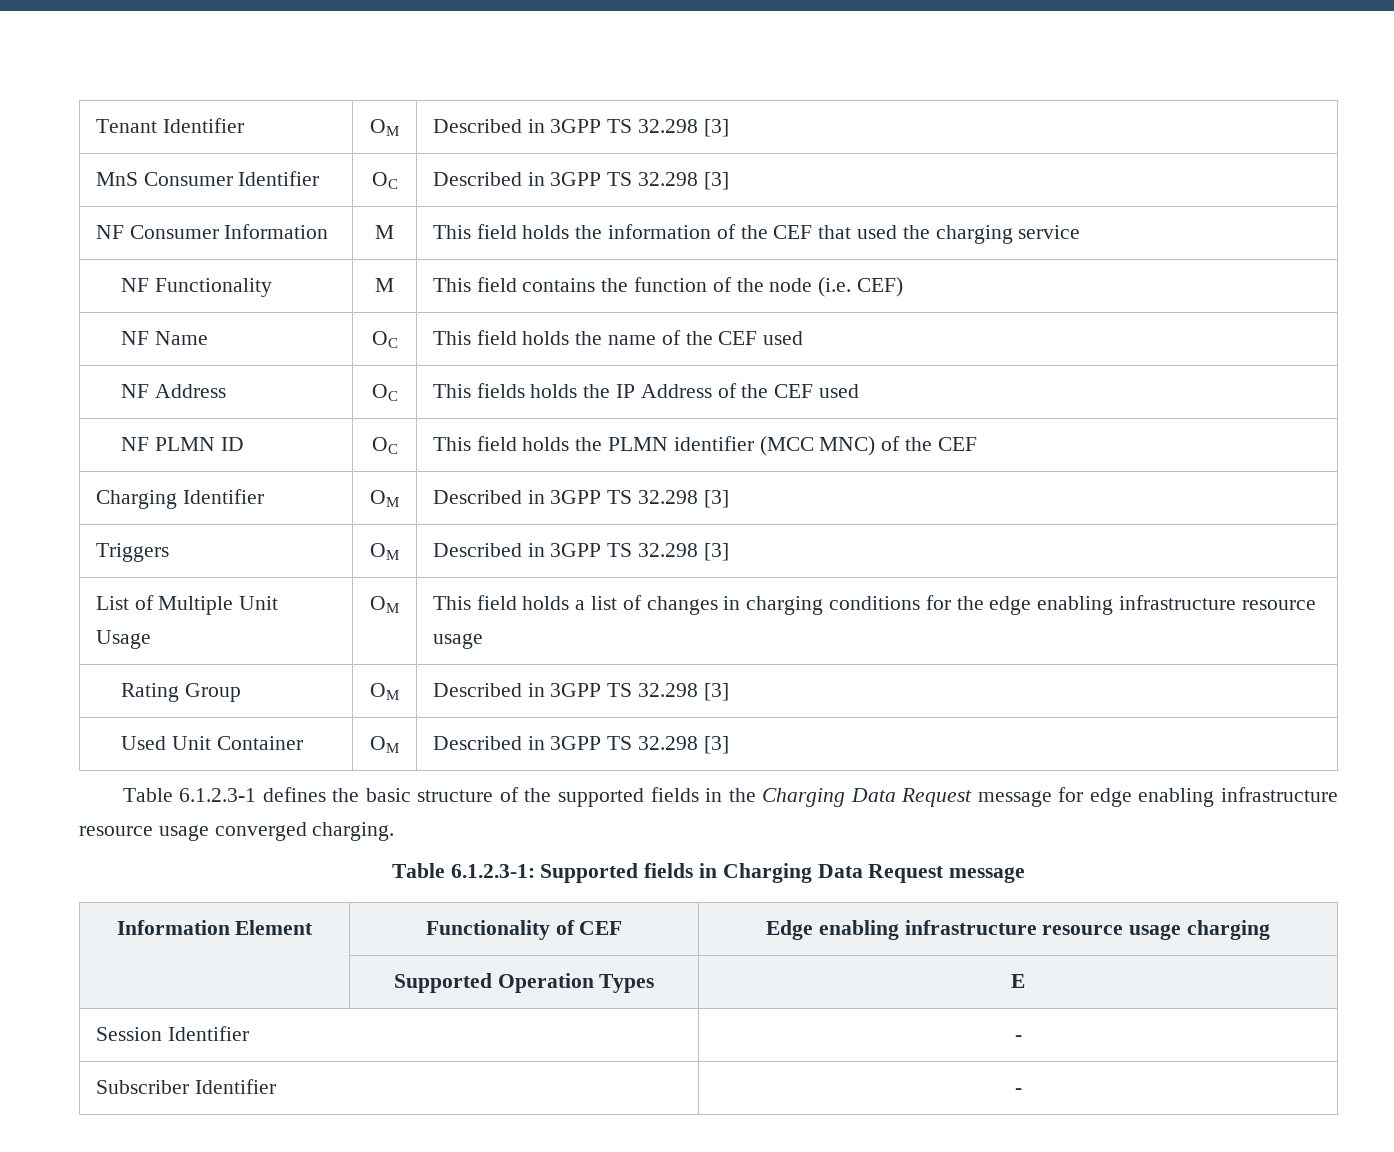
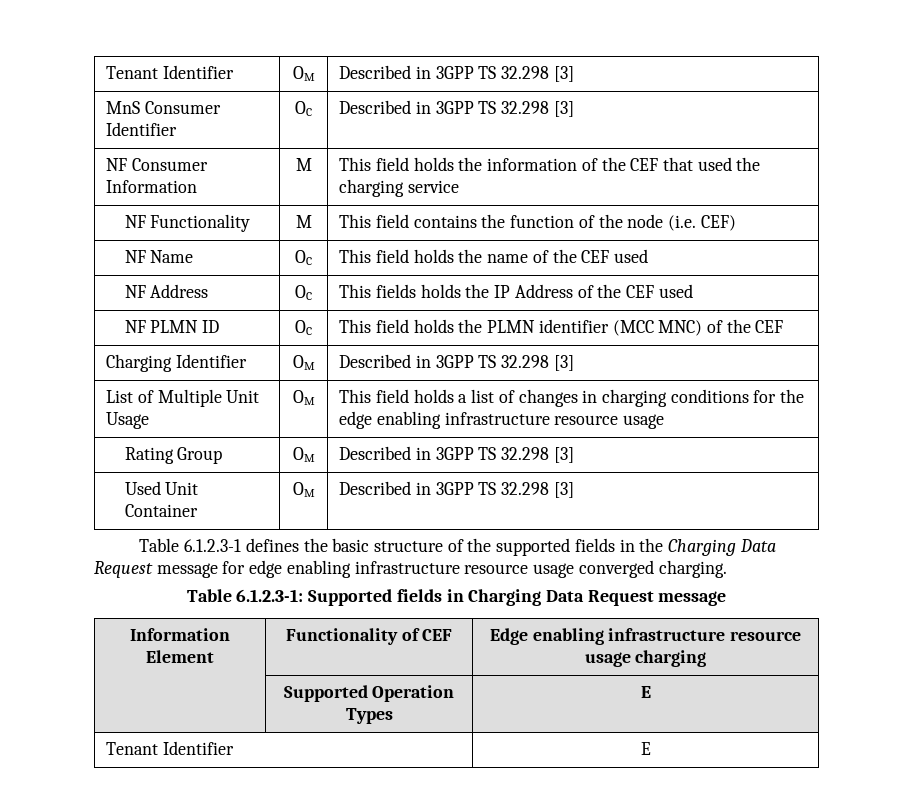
- Triggers | OM | Described in 3GPP TS 32.298 [3]
- Session Identifier | -
- Subscriber Identifier | -
+ Tenant Identifier | E

